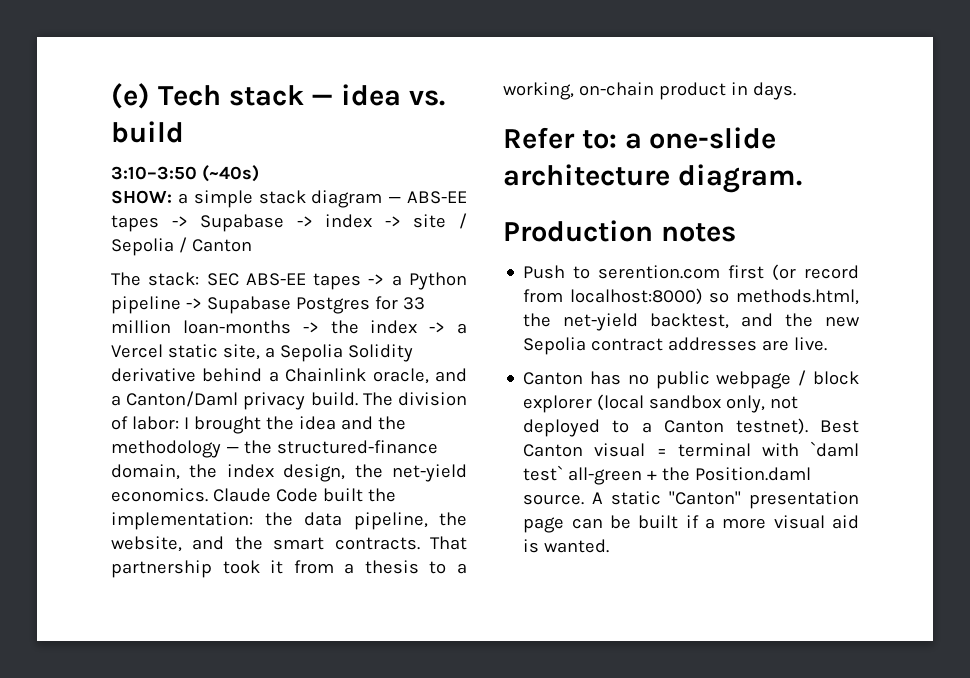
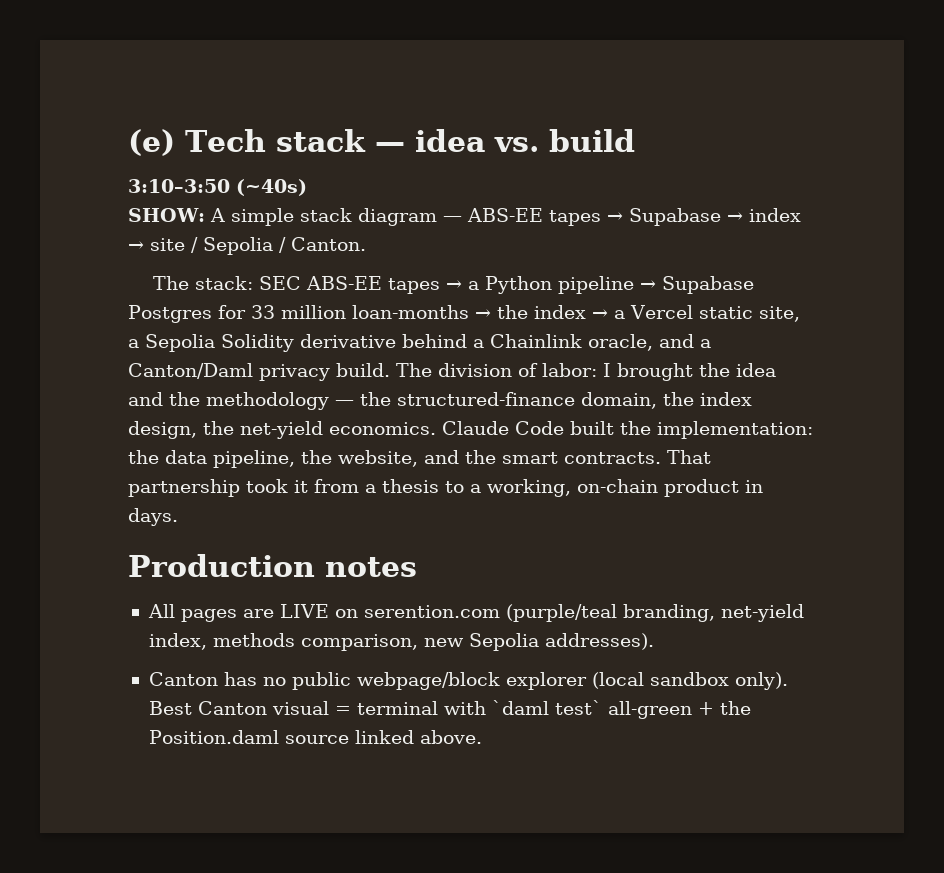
- SHOW: a simple stack diagram — ABS-EE tapes -> Supabase -> index -> site / Sepolia / Canton
+ SHOW: A simple stack diagram — ABS-EE tapes → Supabase → index → site / Sepolia / Canton.
- The stack: SEC ABS-EE tapes -> a Python pipeline -> Supabase Postgres for 33 million loan-months -> the index -> a Vercel static site, a Sepolia Solidity derivative behind a Chainlink oracle, and a Canton/Daml privacy build.
+ The stack: SEC ABS-EE tapes → a Python pipeline → Supabase Postgres for 33 million loan-months → the index → a Vercel static site, a Sepolia Solidity derivative behind a Chainlink oracle, and a Canton/Daml privacy build.
- Refer to: a one-slide architecture diagram.
  Production notes
- Push to serention.com first (or record from localhost:8000) so methods.html, the net-yield backtest, and the new Sepolia contract addresses are live.
- Canton has no public webpage / block explorer (local sandbox only, not deployed to a Canton testnet).
+ All pages are LIVE on serention.com (purple/teal branding, net-yield index, methods comparison, new Sepolia addresses).
+ Canton has no public webpage/block explorer (local sandbox only).
- Best Canton visual = terminal with `daml test` all-green + the Position.daml source. A static "Canton" presentation page can be built if a more visual aid is wanted.
+ Best Canton visual = terminal with `daml test` all-green + the Position.daml source linked above.

